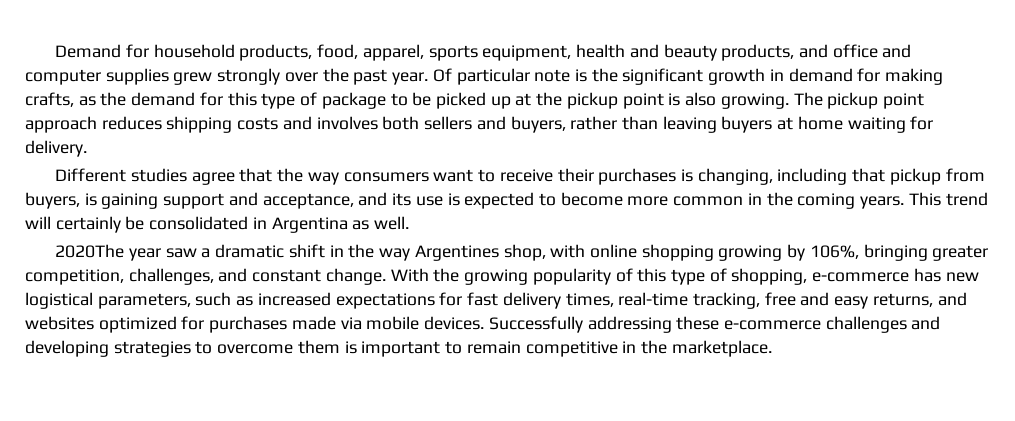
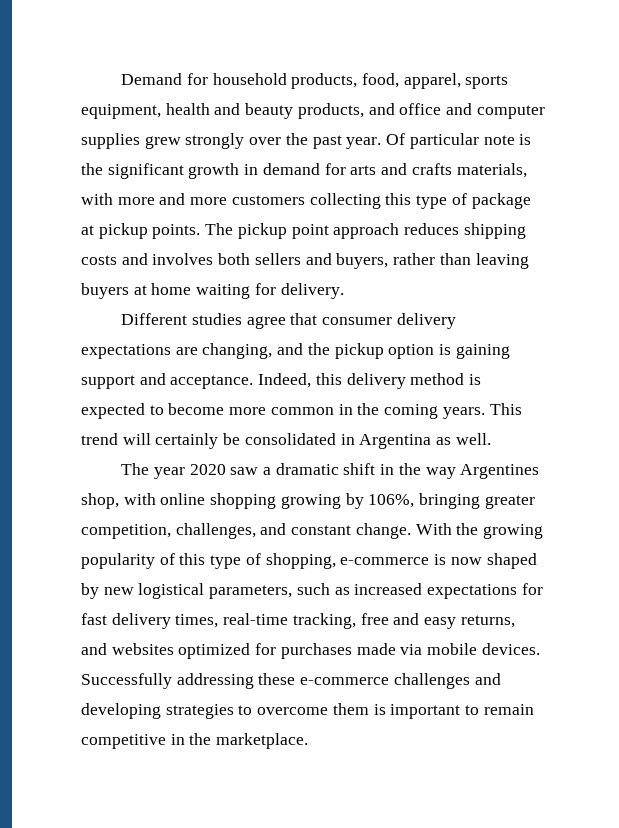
- Of particular note is the significant growth in demand for making crafts, as the demand for this type of package to be picked up at the pickup point is also growing.
+ Of particular note is the significant growth in demand for arts and crafts materials, with more and more customers collecting this type of package at pickup points.
- Different studies agree that the way consumers want to receive their purchases is changing, including that pickup from buyers, is gaining support and acceptance, and its use is expected to become more common in the coming years.
+ Different studies agree that consumer delivery expectations are changing, and the pickup option is gaining support and acceptance. Indeed, this delivery method is expected to become more common in the coming years.
- 2020The year saw a dramatic shift in the way Argentines shop, with online shopping growing by 106%, bringing greater competition, challenges, and constant change.
+ The year 2020 saw a dramatic shift in the way Argentines shop, with online shopping growing by 106%, bringing greater competition, challenges, and constant change.
- With the growing popularity of this type of shopping, e-commerce has new logistical parameters, such as increased expectations for fast delivery times, real-time tracking, free and easy returns, and websites optimized for purchases made via mobile devices.
+ With the growing popularity of this type of shopping, e-commerce is now shaped by new logistical parameters, such as increased expectations for fast delivery times, real-time tracking, free and easy returns, and websites optimized for purchases made via mobile devices.

